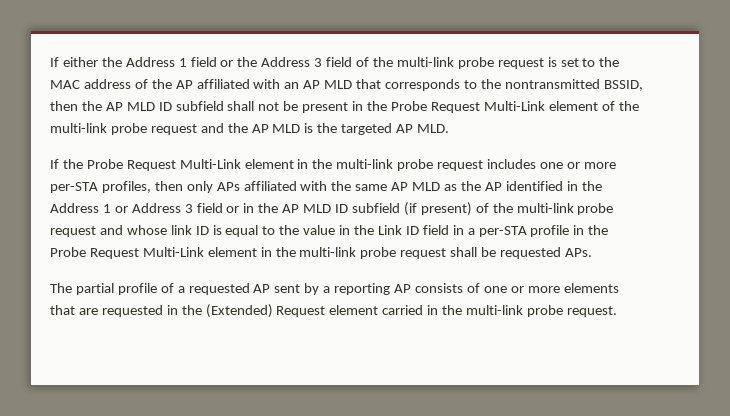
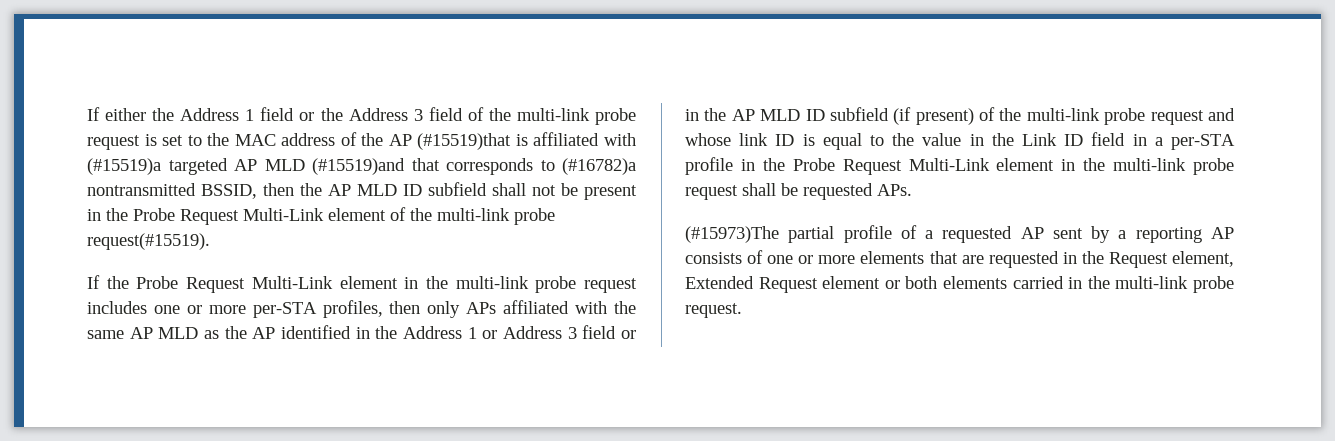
- If either the Address 1 field or the Address 3 field of the multi-link probe request is set to the MAC address of the AP affiliated with an AP MLD that corresponds to the nontransmitted BSSID, then the AP MLD ID subfield shall not be present in the Probe Request Multi-Link element of the multi-link probe request and the AP MLD is the targeted AP MLD.
+ If either the Address 1 field or the Address 3 field of the multi-link probe request is set to the MAC address of the AP (#15519)that is affiliated with (#15519)a targeted AP MLD (#15519)and that corresponds to (#16782)a nontransmitted BSSID, then the AP MLD ID subfield shall not be present in the Probe Request Multi-Link element of the multi-link probe request(#15519).
- The partial profile of a requested AP sent by a reporting AP consists of one or more elements that are requested in the (Extended) Request element carried in the multi-link probe request.
+ (#15973)The partial profile of a requested AP sent by a reporting AP consists of one or more elements that are requested in the Request element, Extended Request element or both elements carried in the multi-link probe request.

